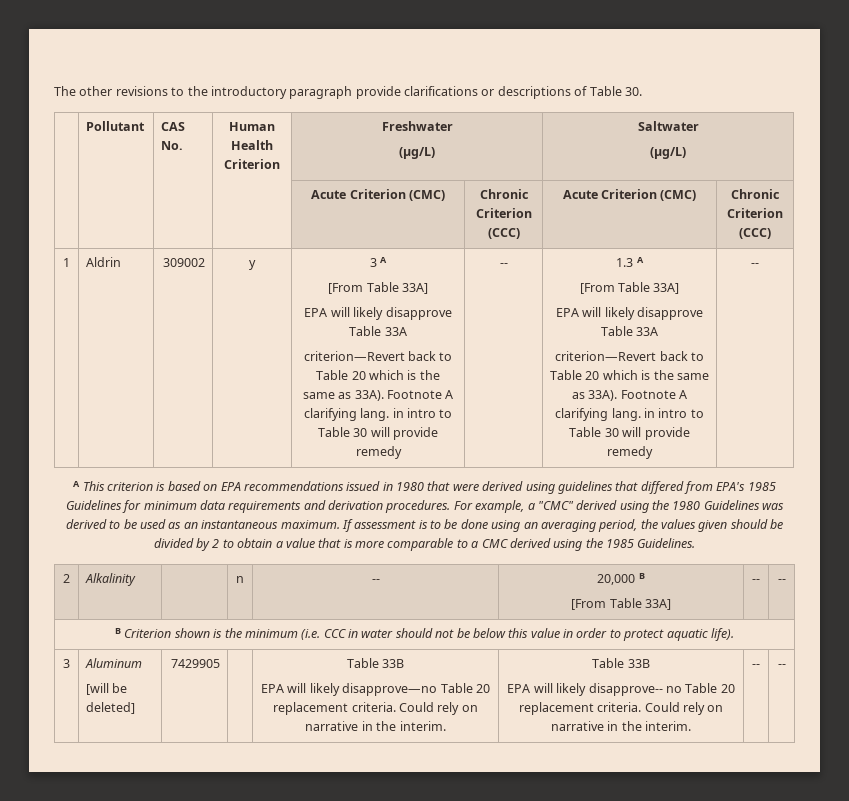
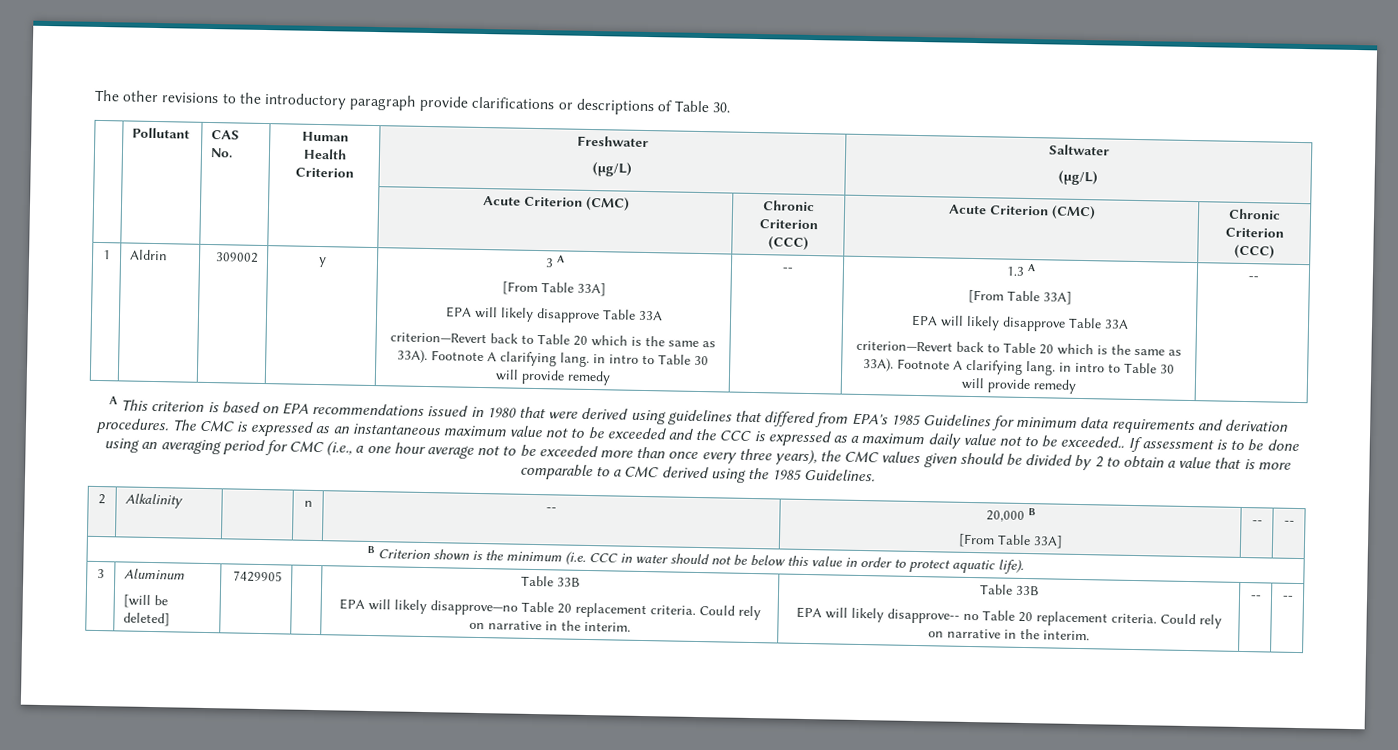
- For example, a "CMC" derived using the 1980 Guidelines was derived to be used as an instantaneous maximum.
+ The CMC is expressed as an instantaneous maximum value not to be exceeded and the CCC is expressed as a maximum daily value not to be exceeded..
- If assessment is to be done using an averaging period, the values given should be divided by 2 to obtain a value that is more comparable to a CMC derived using the 1985 Guidelines.
+ If assessment is to be done using an averaging period for CMC (i.e., a one hour average not to be exceeded more than once every three years), the CMC values given should be divided by 2 to obtain a value that is more comparable to a CMC derived using the 1985 Guidelines.

